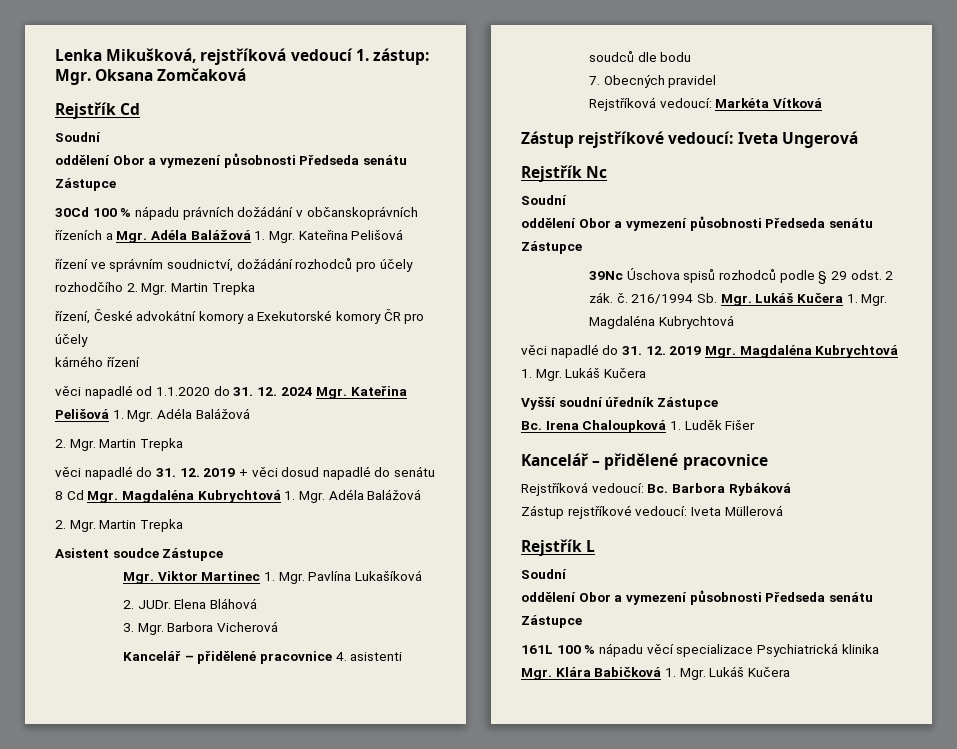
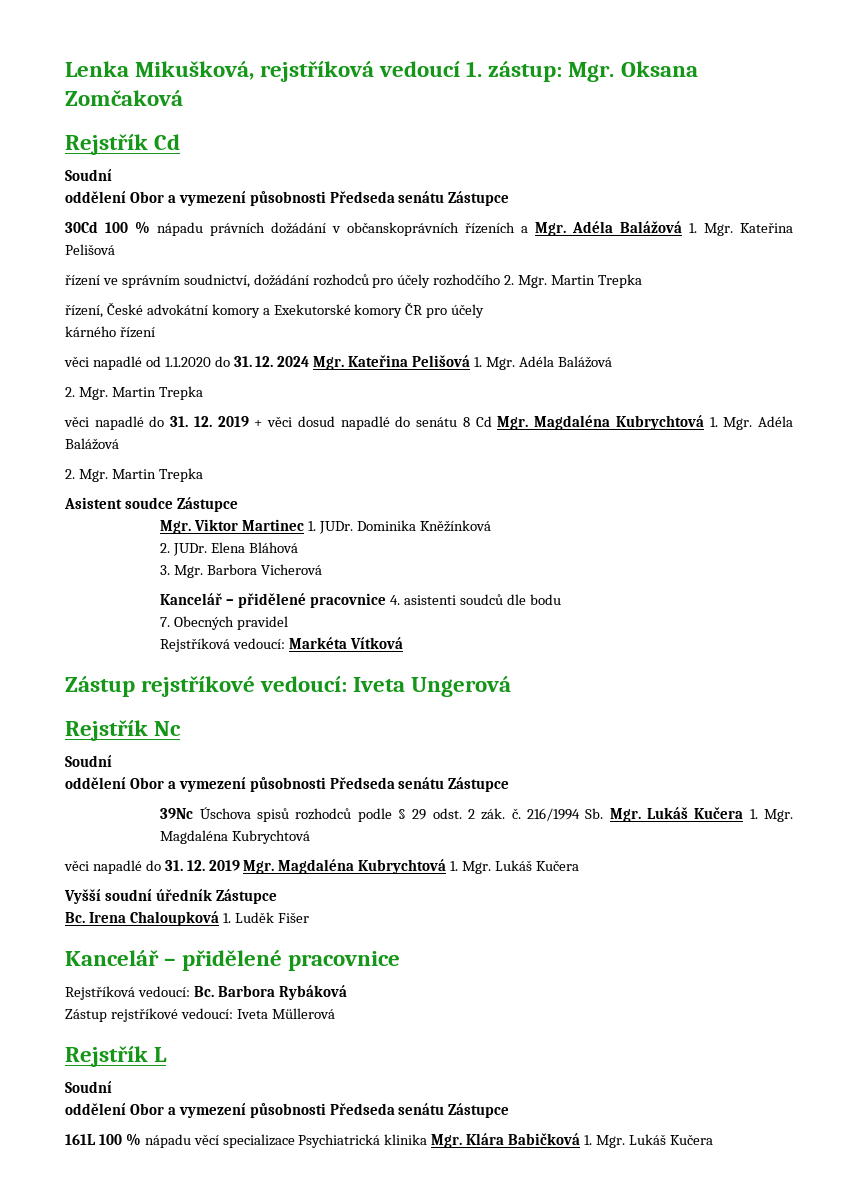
- Mgr. Viktor Martinec 1. Mgr. Pavlína Lukašíková
+ Mgr. Viktor Martinec 1. JUDr. Dominika Kněžínková

